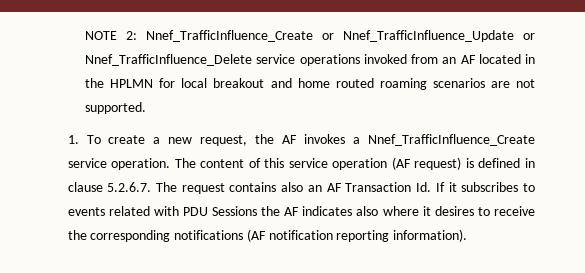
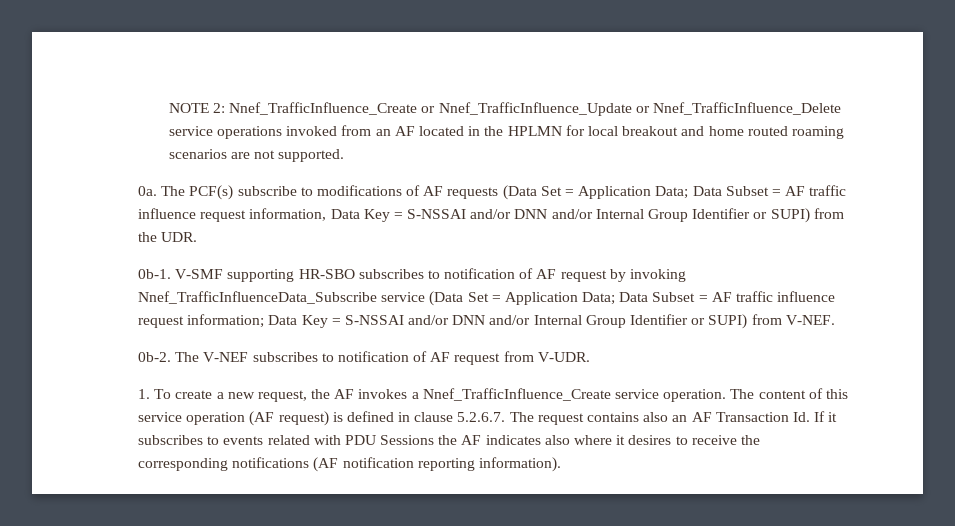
+ 0a. The PCF(s) subscribe to modifications of AF requests (Data Set = Application Data; Data Subset = AF traffic influence request information, Data Key = S-NSSAI and/or DNN and/or Internal Group Identifier or SUPI) from the UDR.
+ 0b-1. V-SMF supporting HR-SBO subscribes to notification of AF request by invoking Nnef_TrafficInfluenceData_Subscribe service (Data Set = Application Data; Data Subset = AF traffic influence request information; Data Key = S-NSSAI and/or DNN and/or Internal Group Identifier or SUPI) from V-NEF.
+ 0b-2. The V-NEF subscribes to notification of AF request from V-UDR.

